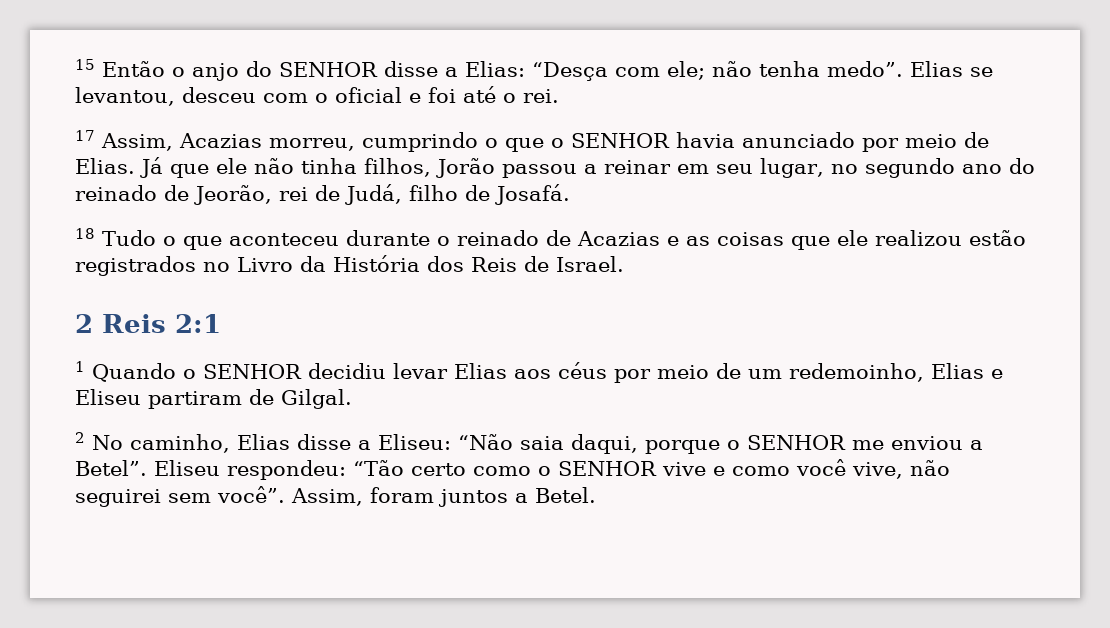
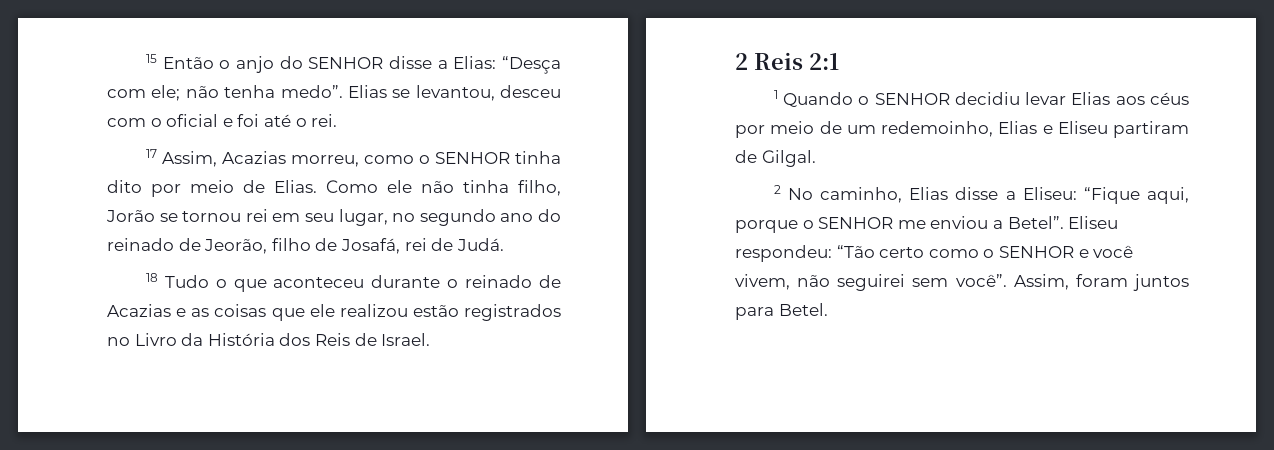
- 17 Assim, Acazias morreu, cumprindo o que o SENHOR havia anunciado por meio de Elias.
+ 17 Assim, Acazias morreu, como o SENHOR tinha dito por meio de Elias.
- Já que ele não tinha filhos, Jorão passou a reinar em seu lugar, no segundo ano do reinado de Jeorão, rei de Judá, filho de Josafá.
+ Como ele não tinha filho, Jorão se tornou rei em seu lugar, no segundo ano do reinado de Jeorão, filho de Josafá, rei de Judá.
- 2 No caminho, Elias disse a Eliseu: “Não saia daqui, porque o SENHOR me enviou a Betel”.
+ 2 No caminho, Elias disse a Eliseu: “Fique aqui, porque o SENHOR me enviou a Betel”.
- Eliseu respondeu: “Tão certo como o SENHOR vive e como você vive, não seguirei sem você”.
+ Eliseu respondeu: “Tão certo como o SENHOR e você vivem, não seguirei sem você”.
- Assim, foram juntos a Betel.
+ Assim, foram juntos para Betel.

